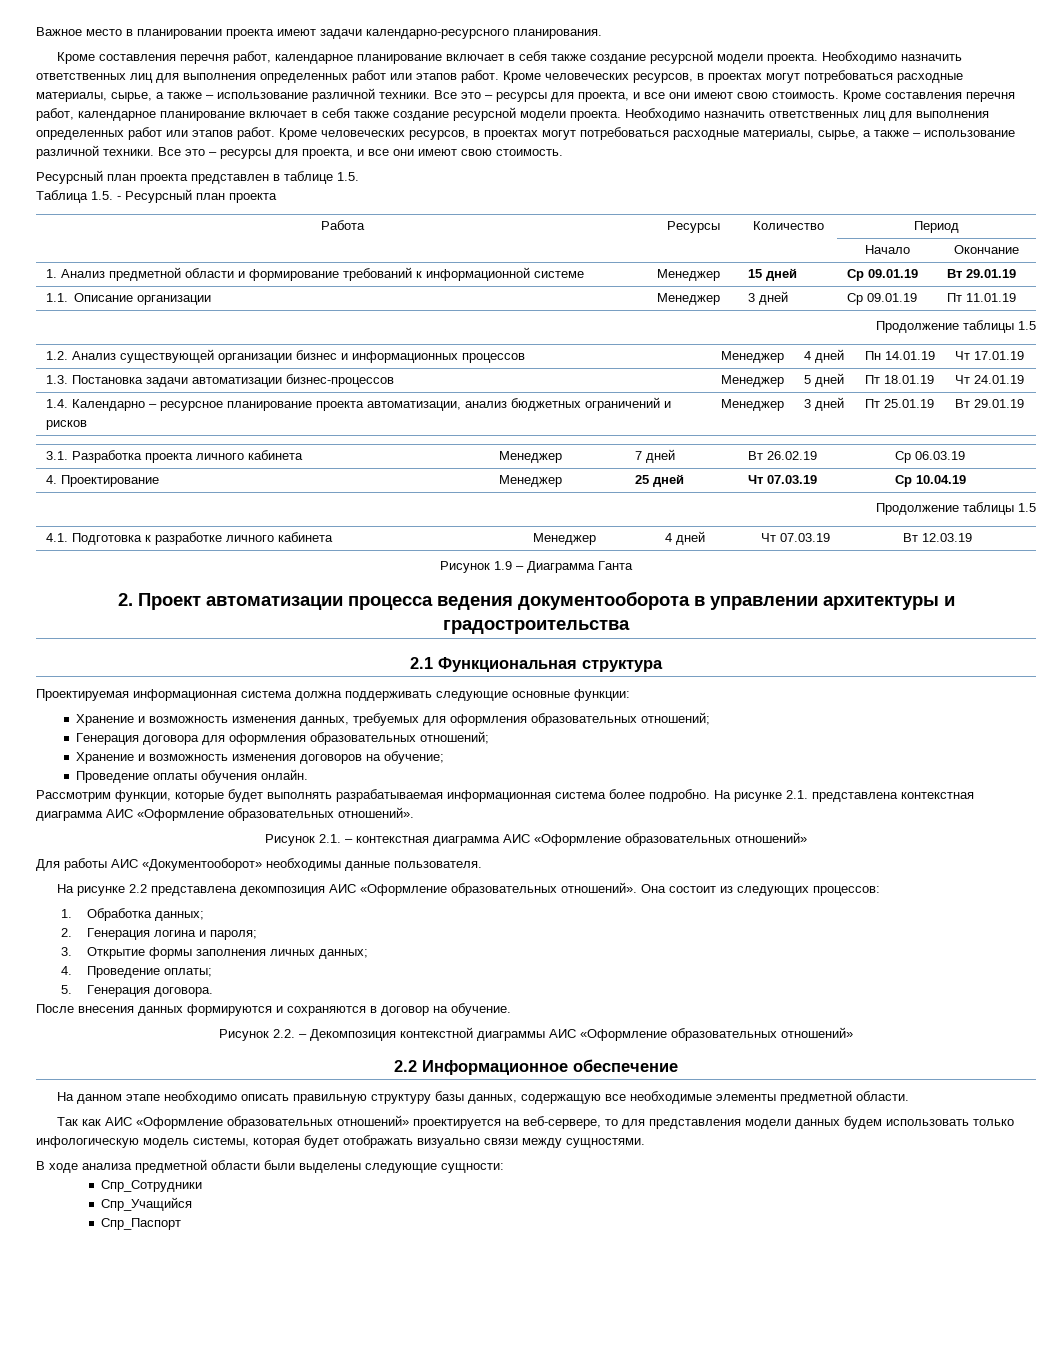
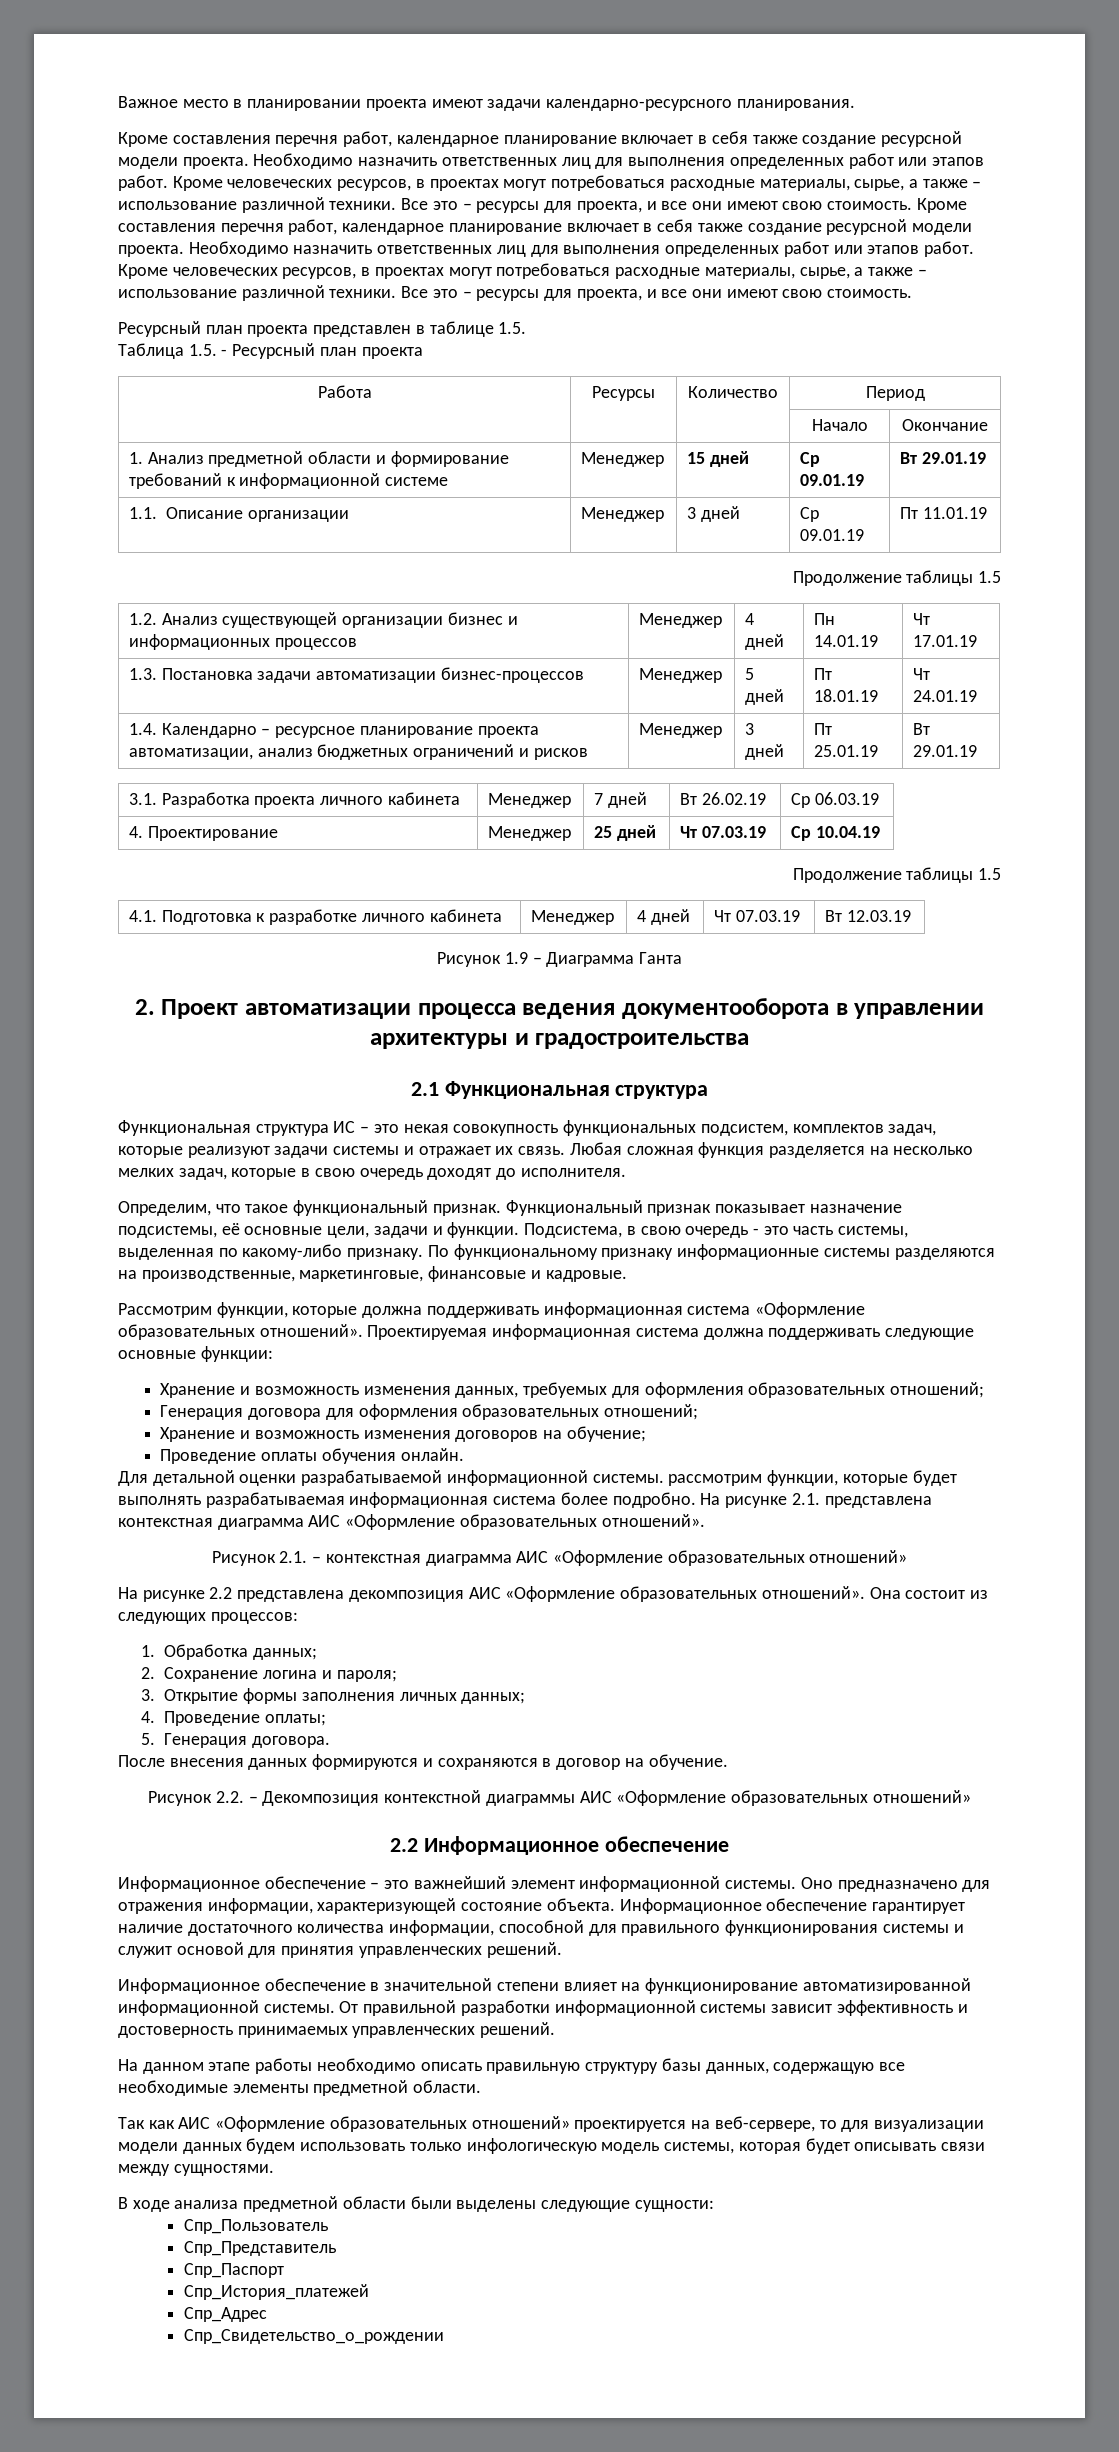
+ Функциональная структура ИС – это некая совокупность функциональных подсистем, комплектов задач, которые реализуют задачи системы и отражает их связь. Любая сложная функция разделяется на несколько мелких задач, которые в свою очередь доходят до исполнителя.
+ Определим, что такое функциональный признак. Функциональный признак показывает назначение подсистемы, её основные цели, задачи и функции. Подсистема, в свою очередь - это часть системы, выделенная по какому-либо признаку. По функциональному признаку информационные системы разделяются на производственные, маркетинговые, финансовые и кадровые.
+ Рассмотрим функции, которые должна поддерживать информационная система «Оформление образовательных отношений».
- Рассмотрим функции, которые будет выполнять разрабатываемая информационная система более подробно.
+ Для детальной оценки разрабатываемой информационной системы. рассмотрим функции, которые будет выполнять разрабатываемая информационная система более подробно.
- Для работы АИС «Документооборот» необходимы данные пользователя.
- 2. Генерация логина и пароля;
+ 2. Сохранение логина и пароля;
+ Информационное обеспечение – это важнейший элемент информационной системы. Оно предназначено для отражения информации, характеризующей состояние объекта. Информационное обеспечение гарантирует наличие достаточного количества информации, способной для правильного функционирования системы и служит основой для принятия управленческих решений.
+ Информационное обеспечение в значительной степени влияет на функционирование автоматизированной информационной системы. От правильной разработки информационной системы зависит эффективность и достоверность принимаемых управленческих решений.
- На данном этапе необходимо описать правильную структуру базы данных, содержащую все необходимые элементы предметной области.
+ На данном этапе работы необходимо описать правильную структуру базы данных, содержащую все необходимые элементы предметной области.
- Так как АИС «Оформление образовательных отношений» проектируется на веб-сервере, то для представления модели данных будем использовать только инфологическую модель системы, которая будет отображать визуально связи между сущностями.
+ Так как АИС «Оформление образовательных отношений» проектируется на веб-сервере, то для визуализации модели данных будем использовать только инфологическую модель системы, которая будет описывать связи между сущностями.
- Спр_Сотрудники
- Спр_Учащийся
+ Спр_Пользователь
+ Спр_Представитель
+ Спр_История_платежей
+ Спр_Адрес
+ Спр_Свидетельство_о_рождении

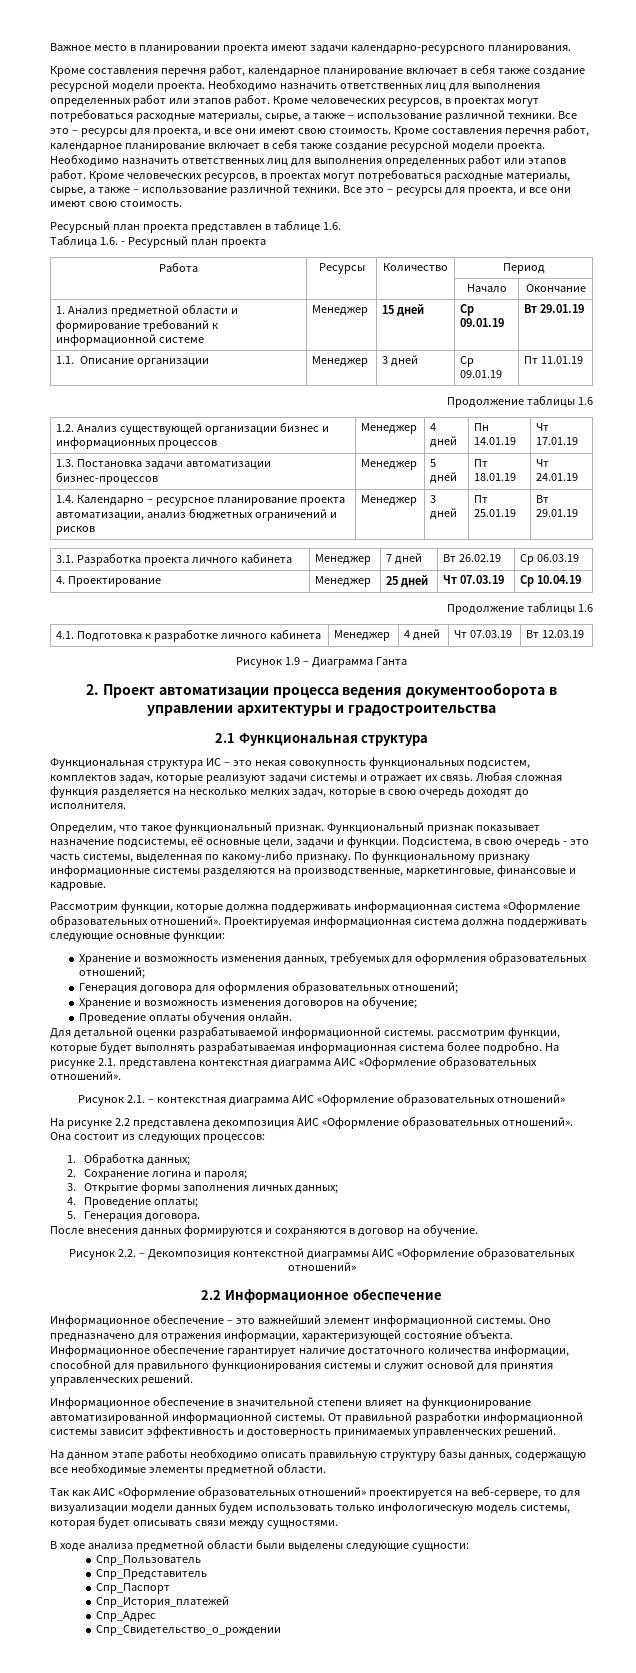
- Ресурсный план проекта представлен в таблице 1.5.
+ Ресурсный план проекта представлен в таблице 1.6.
- Таблица 1.5. - Ресурсный план проекта
+ Таблица 1.6. - Ресурсный план проекта
  1.1. Описание организации | Менеджер | 3 дней | Ср 09.01.19 | Пт 11.01.19
- Продолжение таблицы 1.5
+ Продолжение таблицы 1.6
  4. Проектирование | Менеджер | 25 дней | Чт 07.03.19 | Ср 10.04.19
- Продолжение таблицы 1.5
+ Продолжение таблицы 1.6

